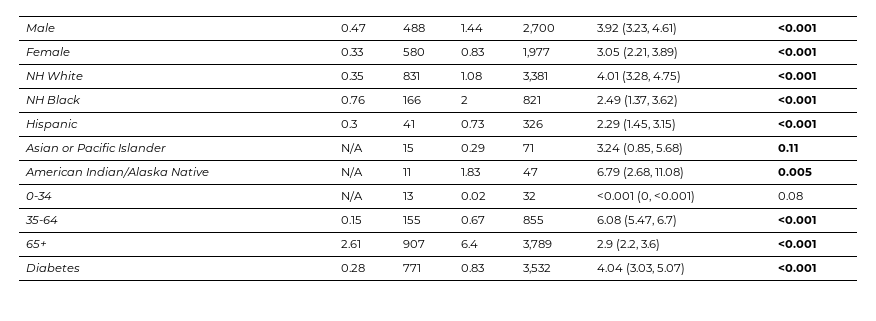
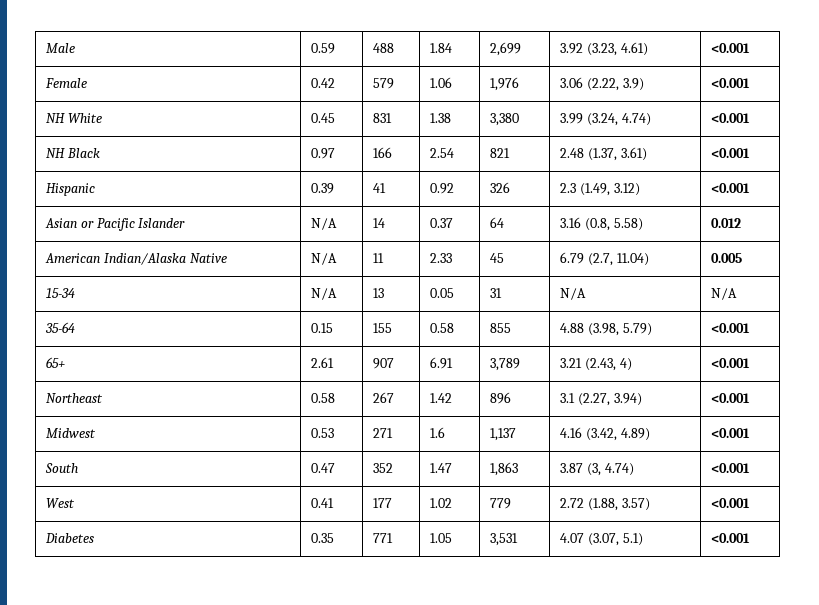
- Male | 0.47 | 488 | 1.44 | 2,700 | 3.92 (3.23, 4.61) | <0.001
+ Male | 0.59 | 488 | 1.84 | 2,699 | 3.92 (3.23, 4.61) | <0.001
- Female | 0.33 | 580 | 0.83 | 1,977 | 3.05 (2.21, 3.89) | <0.001
+ Female | 0.42 | 579 | 1.06 | 1,976 | 3.06 (2.22, 3.9) | <0.001
- NH White | 0.35 | 831 | 1.08 | 3,381 | 4.01 (3.28, 4.75) | <0.001
+ NH White | 0.45 | 831 | 1.38 | 3,380 | 3.99 (3.24, 4.74) | <0.001
- NH Black | 0.76 | 166 | 2 | 821 | 2.49 (1.37, 3.62) | <0.001
+ NH Black | 0.97 | 166 | 2.54 | 821 | 2.48 (1.37, 3.61) | <0.001
- Hispanic | 0.3 | 41 | 0.73 | 326 | 2.29 (1.45, 3.15) | <0.001
+ Hispanic | 0.39 | 41 | 0.92 | 326 | 2.3 (1.49, 3.12) | <0.001
- Asian or Pacific Islander | N/A | 15 | 0.29 | 71 | 3.24 (0.85, 5.68) | 0.11
+ Asian or Pacific Islander | N/A | 14 | 0.37 | 64 | 3.16 (0.8, 5.58) | 0.012
- American Indian/Alaska Native | N/A | 11 | 1.83 | 47 | 6.79 (2.68, 11.08) | 0.005
+ American Indian/Alaska Native | N/A | 11 | 2.33 | 45 | 6.79 (2.7, 11.04) | 0.005
- 0-34 | N/A | 13 | 0.02 | 32 | <0.001 (0, <0.001) | 0.08
+ 15-34 | N/A | 13 | 0.05 | 31 | N/A | N/A
- 35-64 | 0.15 | 155 | 0.67 | 855 | 6.08 (5.47, 6.7) | <0.001
+ 35-64 | 0.15 | 155 | 0.58 | 855 | 4.88 (3.98, 5.79) | <0.001
- 65+ | 2.61 | 907 | 6.4 | 3,789 | 2.9 (2.2, 3.6) | <0.001
+ 65+ | 2.61 | 907 | 6.91 | 3,789 | 3.21 (2.43, 4) | <0.001
+ Northeast | 0.58 | 267 | 1.42 | 896 | 3.1 (2.27, 3.94) | <0.001
+ Midwest | 0.53 | 271 | 1.6 | 1,137 | 4.16 (3.42, 4.89) | <0.001
+ South | 0.47 | 352 | 1.47 | 1,863 | 3.87 (3, 4.74) | <0.001
+ West | 0.41 | 177 | 1.02 | 779 | 2.72 (1.88, 3.57) | <0.001
- Diabetes | 0.28 | 771 | 0.83 | 3,532 | 4.04 (3.03, 5.07) | <0.001
+ Diabetes | 0.35 | 771 | 1.05 | 3,531 | 4.07 (3.07, 5.1) | <0.001

